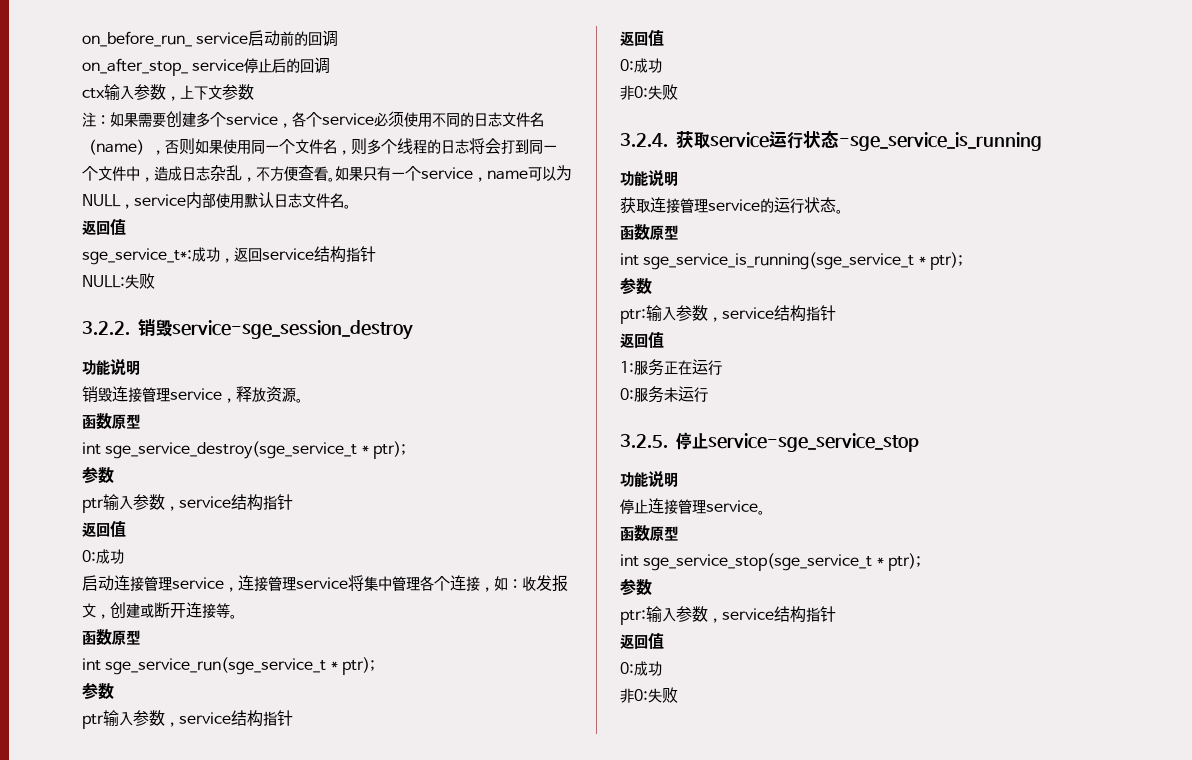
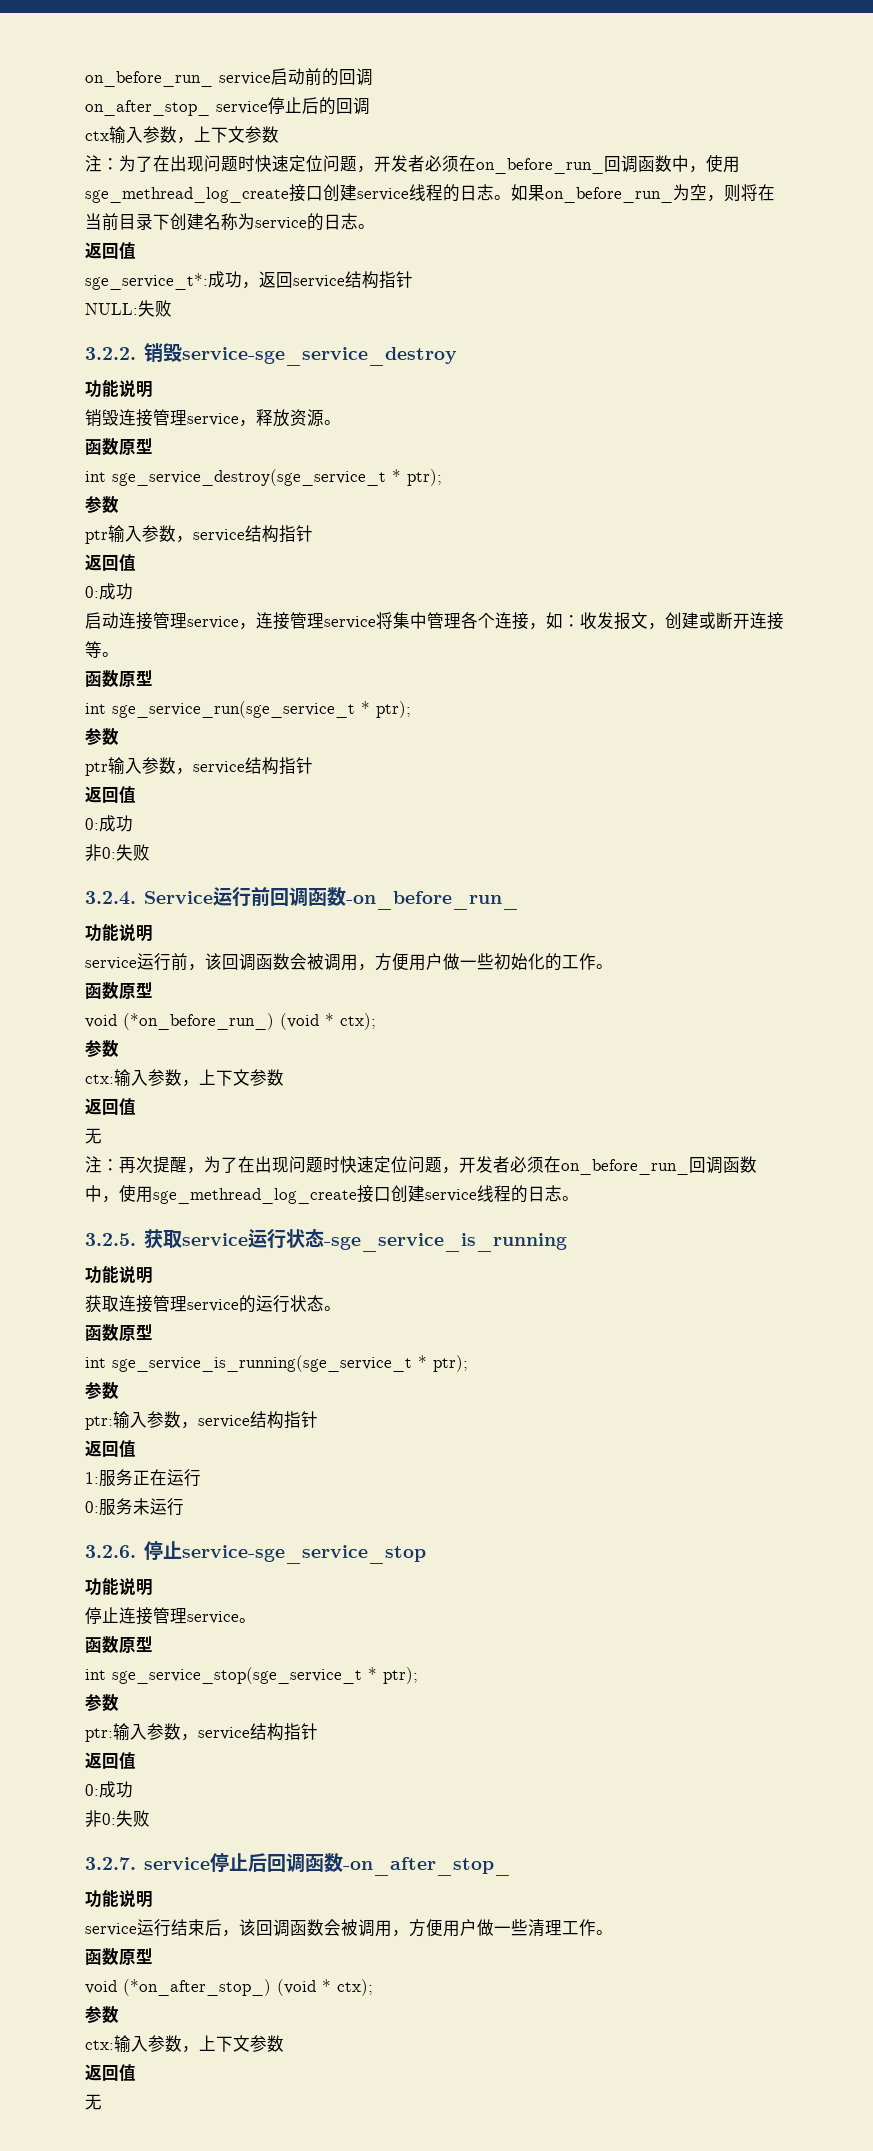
- 注：如果需要创建多个service，各个service必须使用不同的日志文件名（name），否则如果使用同一个文件名，则多个线程的日志将会打到同一个文件中，造成日志杂乱，不方便查看。如果只有一个service，name可以为NULL，service内部使用默认日志文件名。
+ 注：为了在出现问题时快速定位问题，开发者必须在on_before_run_回调函数中，使用sge_methread_log_create接口创建service线程的日志。如果on_before_run_为空，则将在当前目录下创建名称为service的日志。
- 3.2.2.销毁service-sge_session_destroy
+ 3.2.2.销毁service-sge_service_destroy
- 3.2.4.获取service运行状态-sge_service_is_running
+ 3.2.4. Service运行前回调函数-on_before_run_
+ 功能说明
+ service运行前，该回调函数会被调用，方便用户做一些初始化的工作。
+ 函数原型
+ void (*on_before_run_) (void * ctx);
+ 参数
+ ctx:输入参数，上下文参数
+ 返回值
+ 无
+ 注：再次提醒，为了在出现问题时快速定位问题，开发者必须在on_before_run_回调函数中，使用sge_methread_log_create接口创建service线程的日志。
+ 3.2.5.获取service运行状态-sge_service_is_running
- 3.2.5.停止service-sge_service_stop
+ 3.2.6.停止service-sge_service_stop
+ 3.2.7. service停止后回调函数-on_after_stop_
+ 功能说明
+ service运行结束后，该回调函数会被调用，方便用户做一些清理工作。
+ 函数原型
+ void (*on_after_stop_) (void * ctx);
+ 参数
+ ctx:输入参数，上下文参数
+ 返回值
+ 无

